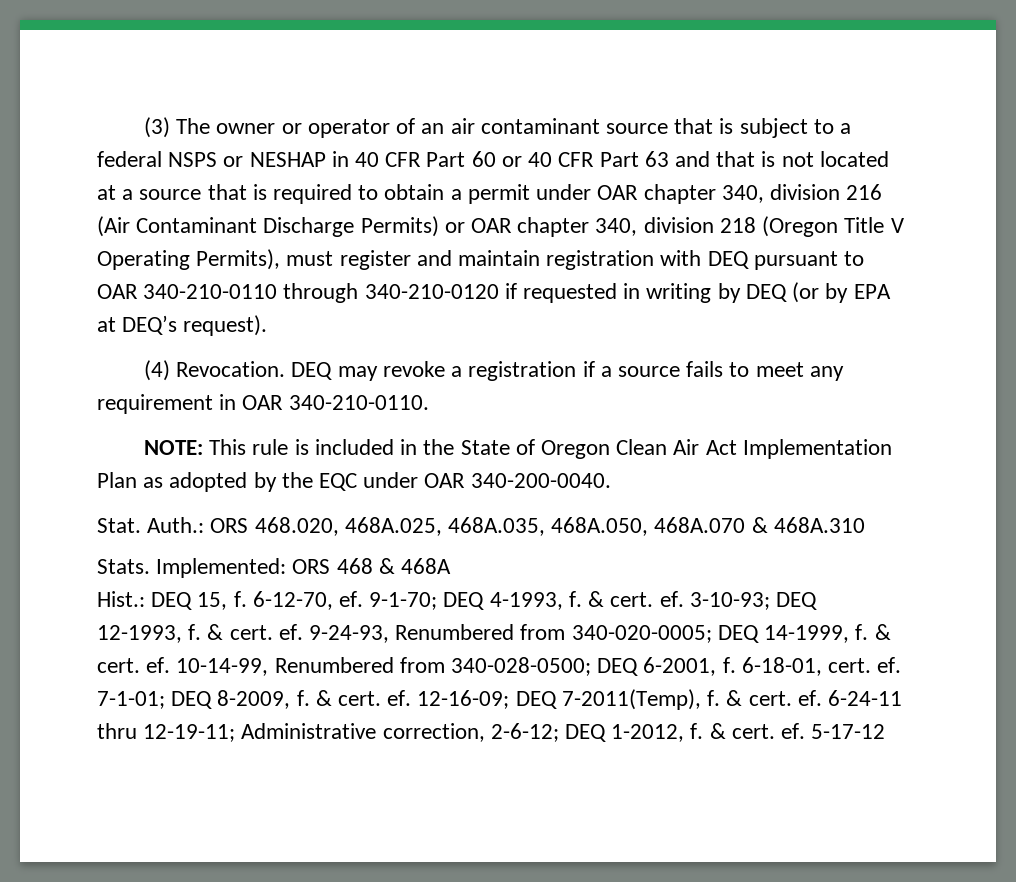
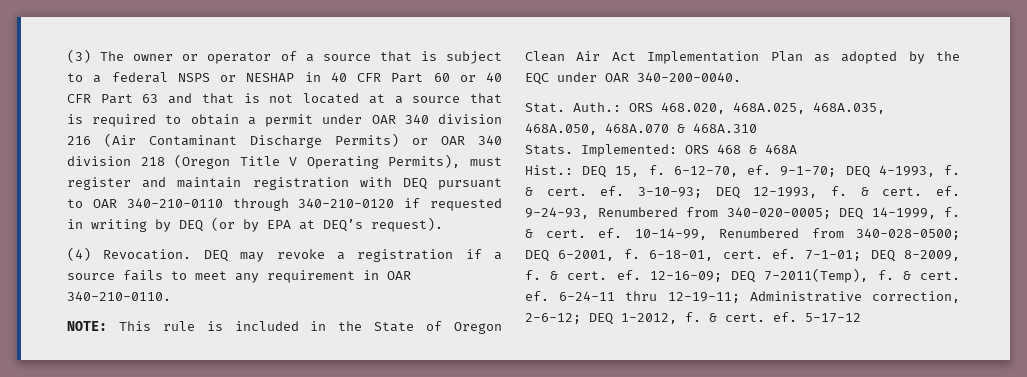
- (3) The owner or operator of an air contaminant source that is subject to a federal NSPS or NESHAP in 40 CFR Part 60 or 40 CFR Part 63 and that is not located at a source that is required to obtain a permit under OAR chapter 340, division 216 (Air Contaminant Discharge Permits) or OAR chapter 340, division 218 (Oregon Title V Operating Permits), must register and maintain registration with DEQ pursuant to OAR 340-210-0110 through 340-210-0120 if requested in writing by DEQ (or by EPA at DEQ’s request).
+ (3) The owner or operator of a source that is subject to a federal NSPS or NESHAP in 40 CFR Part 60 or 40 CFR Part 63 and that is not located at a source that is required to obtain a permit under OAR 340 division 216 (Air Contaminant Discharge Permits) or OAR 340 division 218 (Oregon Title V Operating Permits), must register and maintain registration with DEQ pursuant to OAR 340-210-0110 through 340-210-0120 if requested in writing by DEQ (or by EPA at DEQ’s request).

